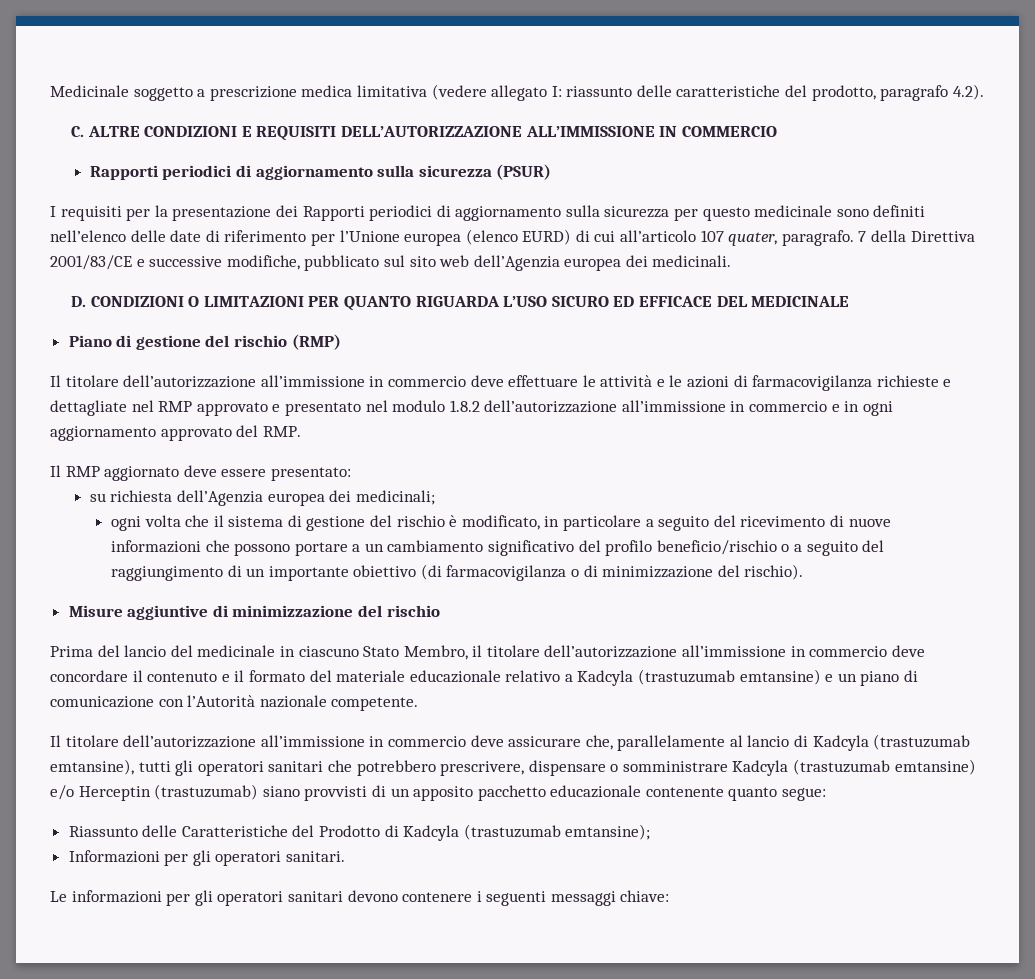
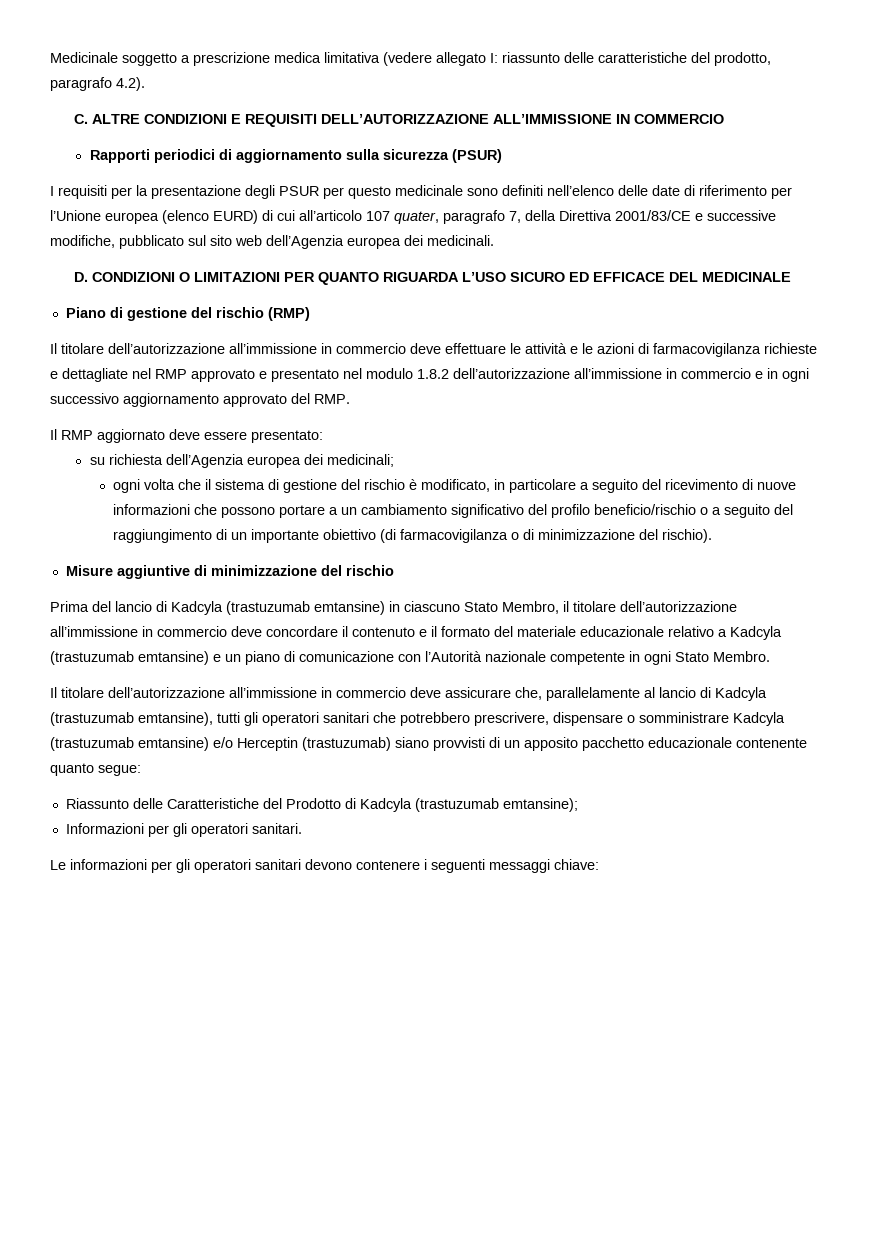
- I requisiti per la presentazione dei Rapporti periodici di aggiornamento sulla sicurezza per questo medicinale sono definiti nell’elenco delle date di riferimento per l’Unione europea (elenco EURD) di cui all’articolo 107 quater, paragrafo. 7 della Direttiva 2001/83/CE e successive modifiche, pubblicato sul sito web dell’Agenzia europea dei medicinali.
+ I requisiti per la presentazione degli PSUR per questo medicinale sono definiti nell’elenco delle date di riferimento per l’Unione europea (elenco EURD) di cui all’articolo 107 quater, paragrafo 7, della Direttiva 2001/83/CE e successive modifiche, pubblicato sul sito web dell’Agenzia europea dei medicinali.
- Il titolare dell’autorizzazione all’immissione in commercio deve effettuare le attività e le azioni di farmacovigilanza richieste e dettagliate nel RMP approvato e presentato nel modulo 1.8.2 dell’autorizzazione all’immissione in commercio e in ogni aggiornamento approvato del RMP.
+ Il titolare dell’autorizzazione all’immissione in commercio deve effettuare le attività e le azioni di farmacovigilanza richieste e dettagliate nel RMP approvato e presentato nel modulo 1.8.2 dell’autorizzazione all’immissione in commercio e in ogni successivo aggiornamento approvato del RMP.
- Prima del lancio del medicinale in ciascuno Stato Membro, il titolare dell’autorizzazione all’immissione in commercio deve concordare il contenuto e il formato del materiale educazionale relativo a Kadcyla (trastuzumab emtansine) e un piano di comunicazione con l’Autorità nazionale competente.
+ Prima del lancio di Kadcyla (trastuzumab emtansine) in ciascuno Stato Membro, il titolare dell’autorizzazione all’immissione in commercio deve concordare il contenuto e il formato del materiale educazionale relativo a Kadcyla (trastuzumab emtansine) e un piano di comunicazione con l’Autorità nazionale competente in ogni Stato Membro.

